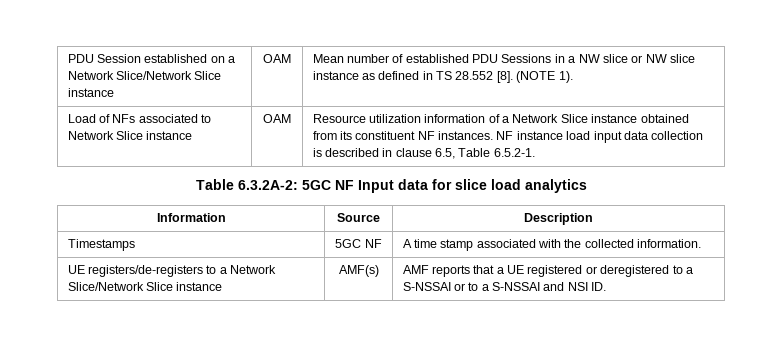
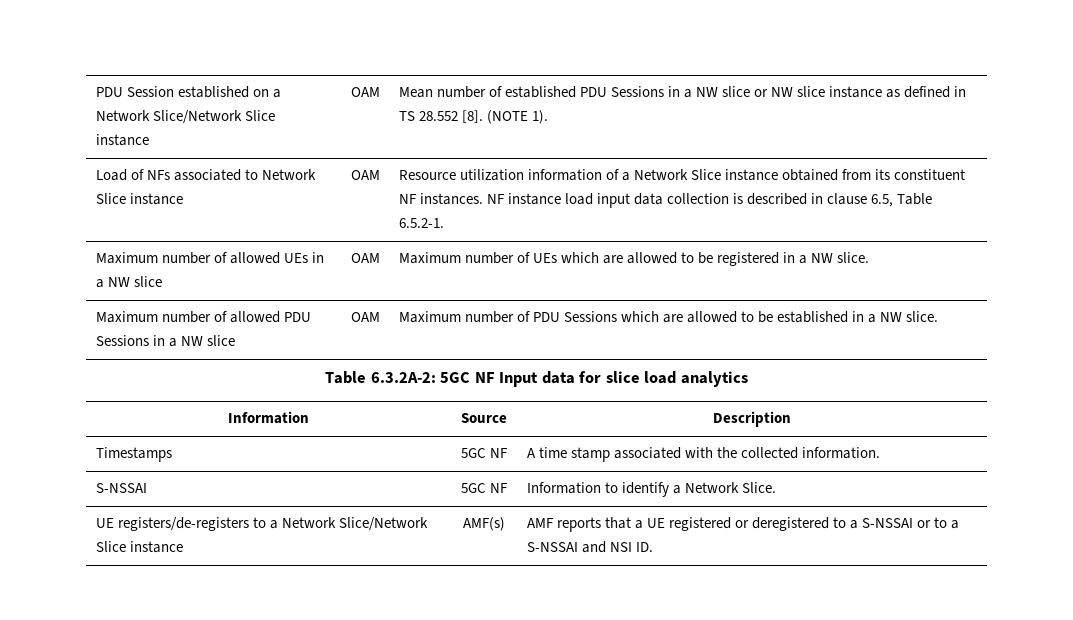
+ Maximum number of allowed UEs in a NW slice | OAM | Maximum number of UEs which are allowed to be registered in a NW slice.
+ Maximum number of allowed PDU Sessions in a NW slice | OAM | Maximum number of PDU Sessions which are allowed to be established in a NW slice.
+ S-NSSAI | 5GC NF | Information to identify a Network Slice.

